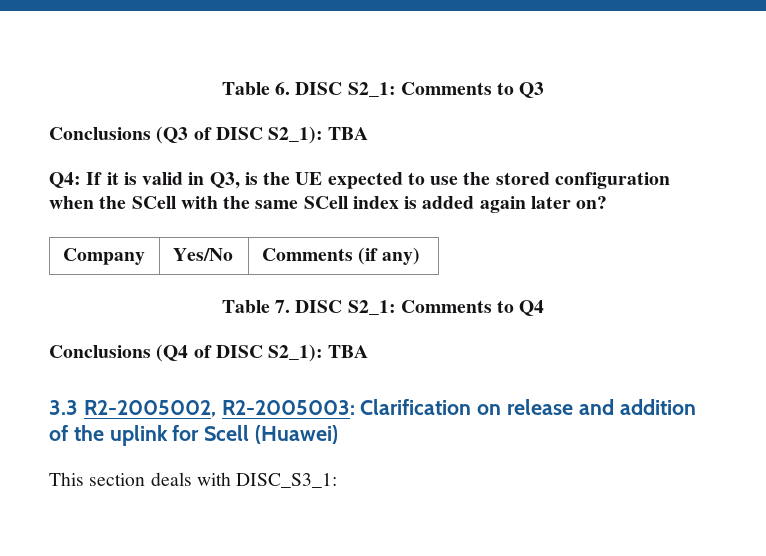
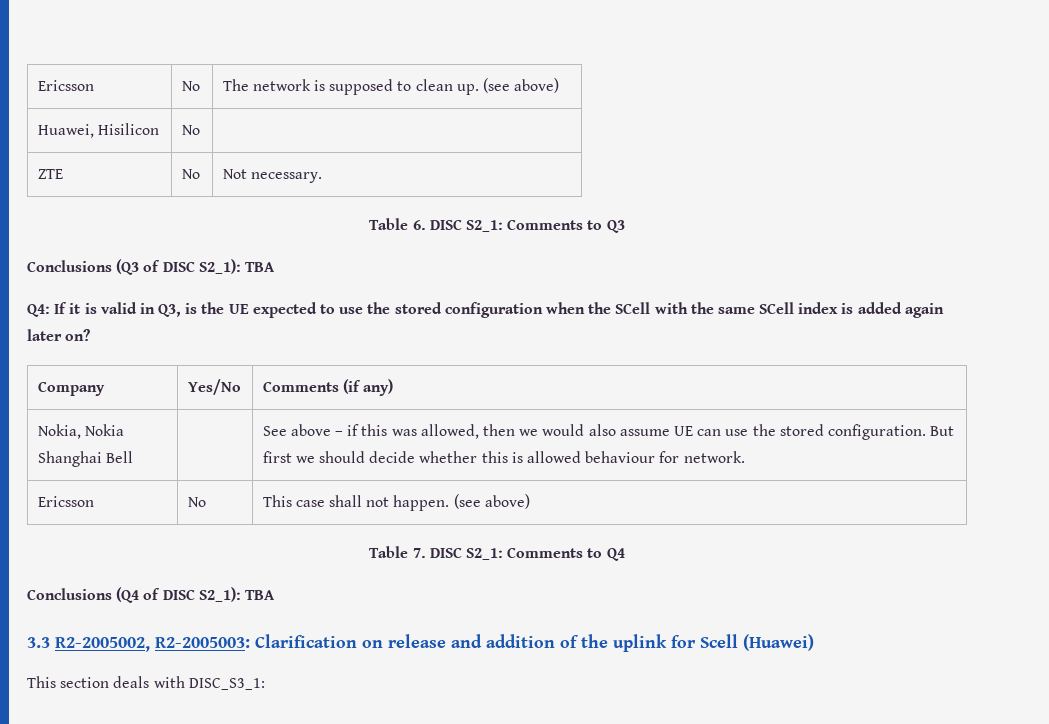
+ Ericsson | No | The network is supposed to clean up. (see above)
+ Huawei, Hisilicon | No |
+ ZTE | No | Not necessary.
+ Nokia, Nokia Shanghai Bell | | See above – if this was allowed, then we would also assume UE can use the stored configuration. But first we should decide whether this is allowed behaviour for network.
+ Ericsson | No | This case shall not happen. (see above)

